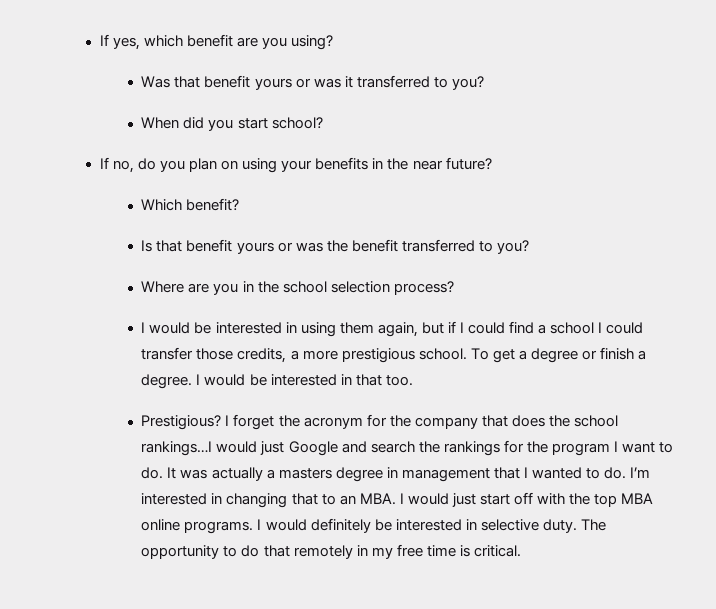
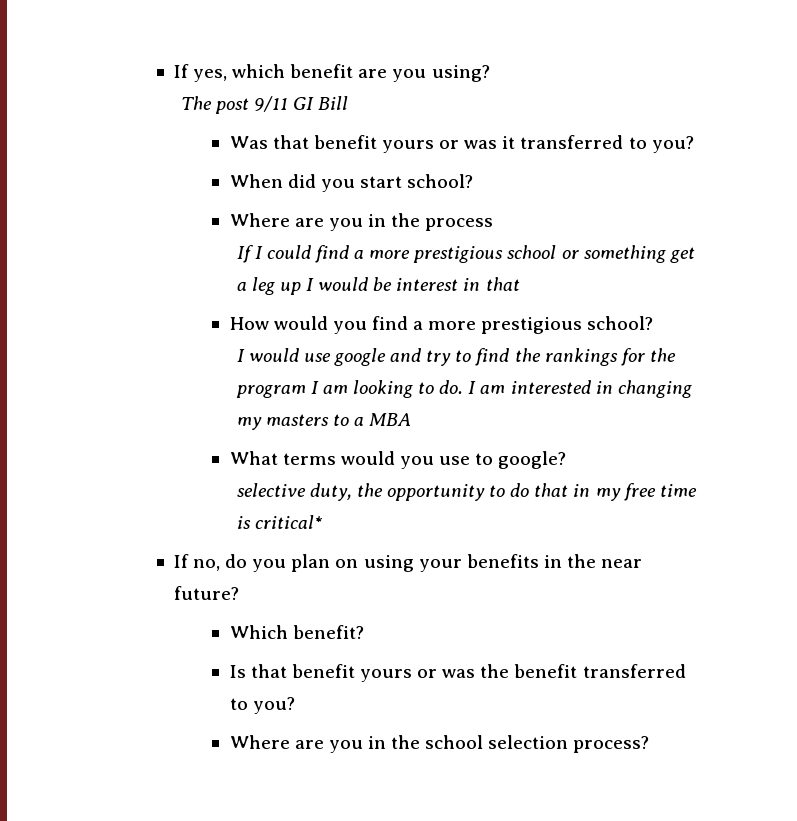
+ The post 9/11 GI Bill
+ Where are you in the process
+ If I could find a more prestigious school or something get a leg up I would be interest in that
+ How would you find a more prestigious school?
+ I would use google and try to find the rankings for the program I am looking to do. I am interested in changing my masters to a MBA
+ What terms would you use to google?
+ selective duty, the opportunity to do that in my free time is critical*
- I would be interested in using them again, but if I could find a school I could transfer those credits, a more prestigious school. To get a degree or finish a degree. I would be interested in that too.
- Prestigious? I forget the acronym for the company that does the school rankings…I would just Google and search the rankings for the program I want to do. It was actually a masters degree in management that I wanted to do. I’m interested in changing that to an MBA. I would just start off with the top MBA online programs. I would definitely be interested in selective duty. The opportunity to do that remotely in my free time is critical.

